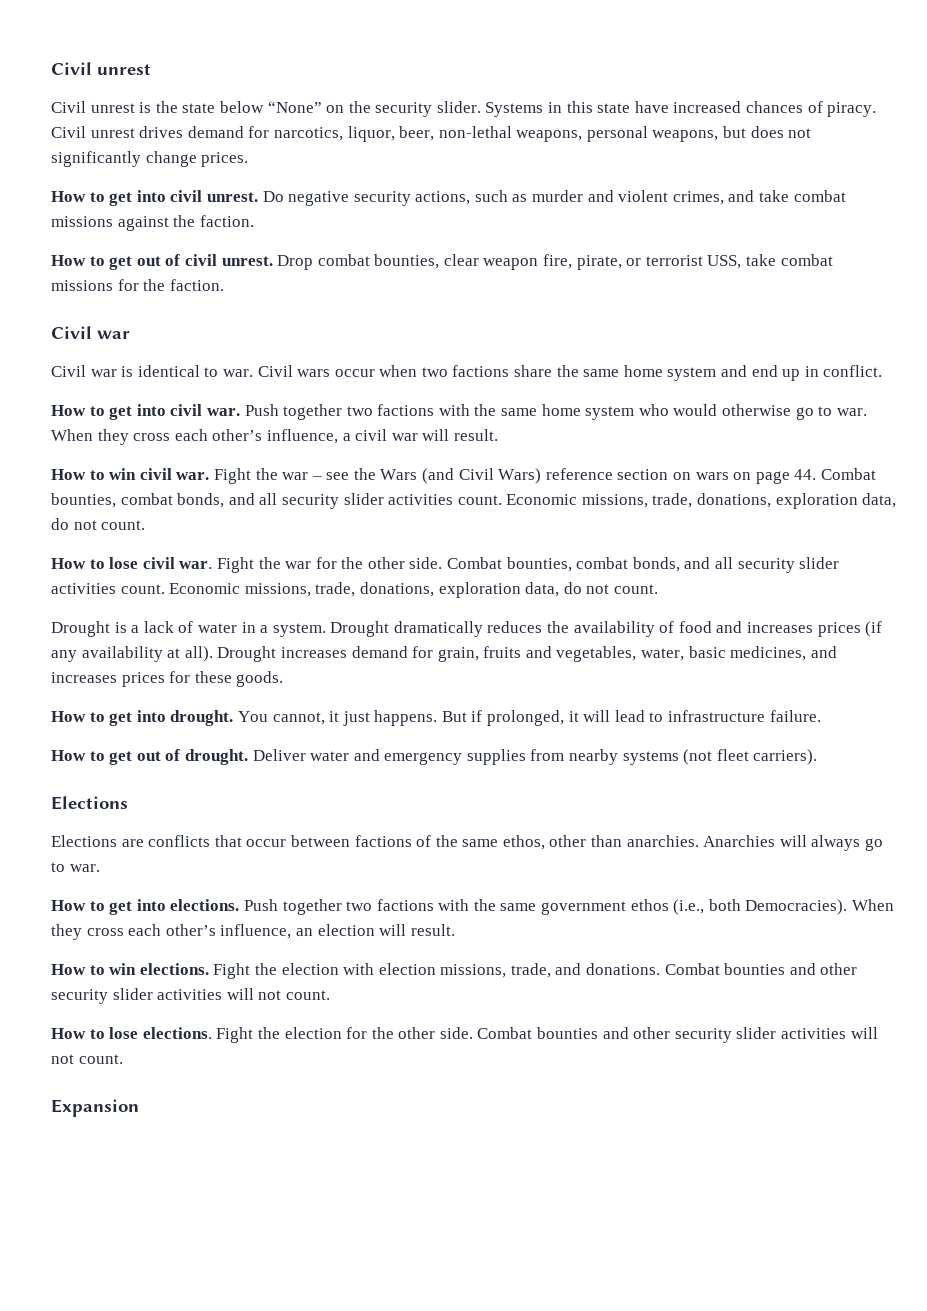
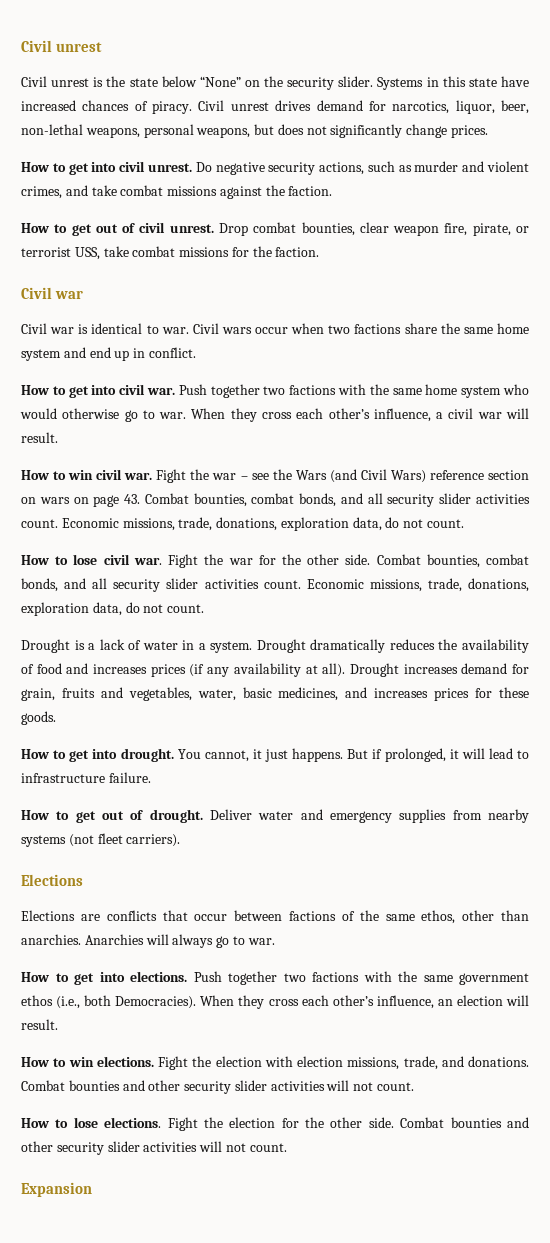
- Fight the war – see the Wars (and Civil Wars) reference section on wars on page 44. Combat bounties, combat bonds, and all security slider activities count.
+ Fight the war – see the Wars (and Civil Wars) reference section on wars on page 43. Combat bounties, combat bonds, and all security slider activities count.

